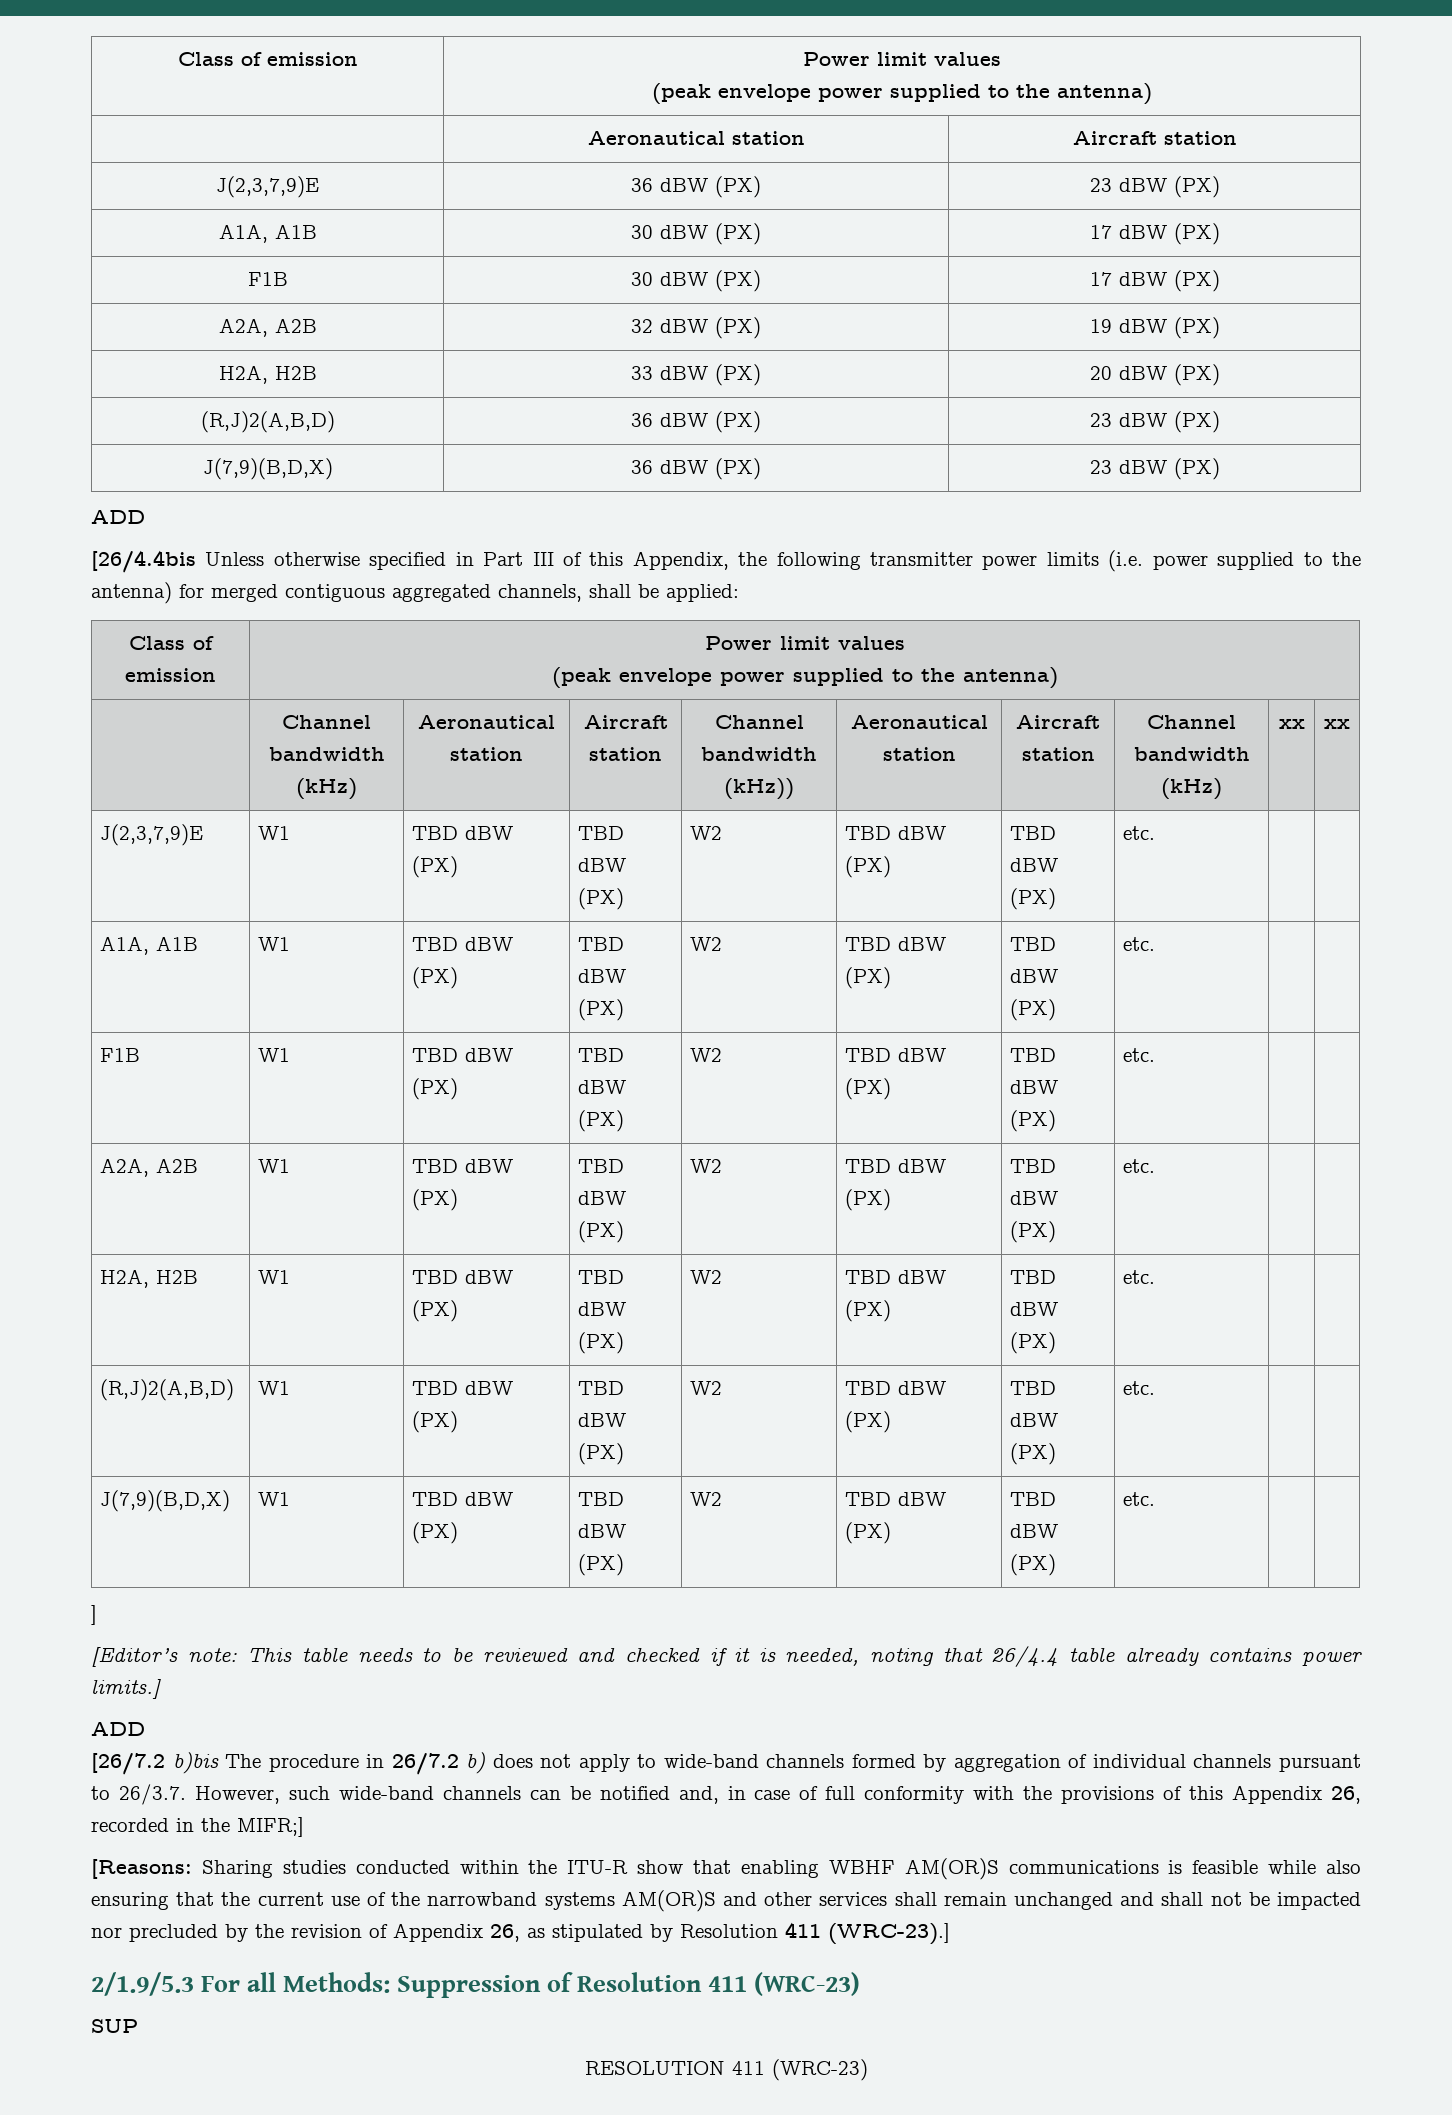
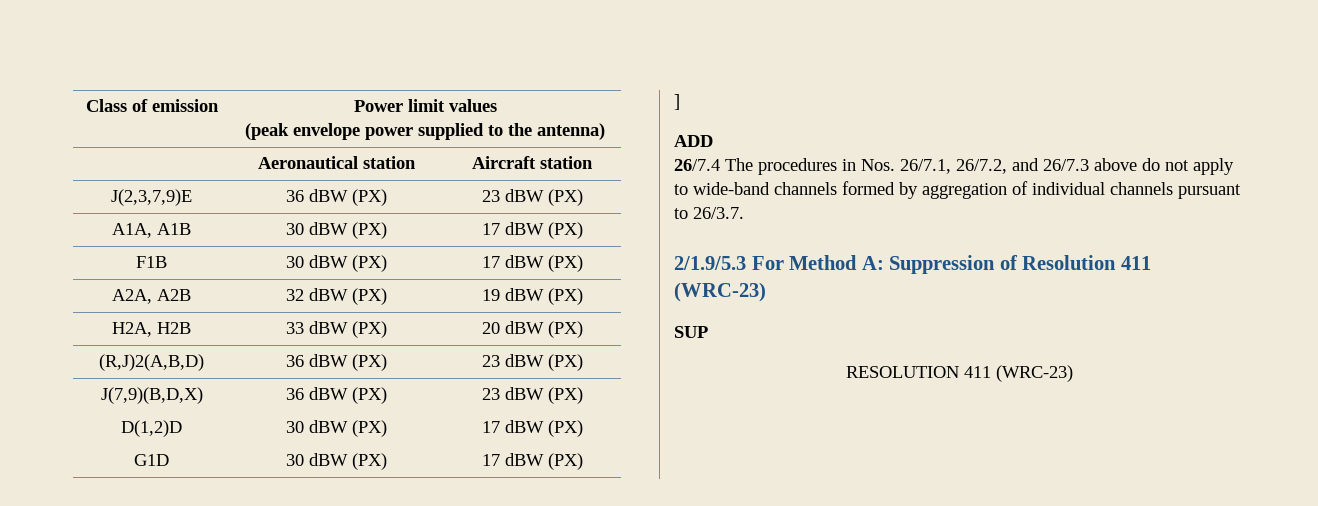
- J(7,9)(B,D,X) | 36 dBW (PX) | 23 dBW (PX)
+ J(7,9)(B,D,X)
+ D(1,2)D
+ G1D | 36 dBW (PX)
+ 30 dBW (PX)
+ 30 dBW (PX) | 23 dBW (PX)
+ 17 dBW (PX)
+ 17 dBW (PX)
+ ]
  ADD
- [26/4.4bis Unless otherwise specified in Part III of this Appendix, the following transmitter power limits (i.e. power supplied to the antenna) for merged contiguous aggregated channels, shall be applied:
- Class of emission | Power limit values
- (peak envelope power supplied to the antenna)
- | Channel bandwidth (kHz) | Aeronautical station | Aircraft station | Channel bandwidth (kHz)) | Aeronautical station | Aircraft station | Channel bandwidth (kHz) | xx | xx
- J(2,3,7,9)E | W1 | TBD dBW (PX) | TBD dBW (PX) | W2 | TBD dBW (PX) | TBD dBW (PX) | etc. | |
- A1A, A1B | W1 | TBD dBW (PX) | TBD dBW (PX) | W2 | TBD dBW (PX) | TBD dBW (PX) | etc. | |
- F1B | W1 | TBD dBW (PX) | TBD dBW (PX) | W2 | TBD dBW (PX) | TBD dBW (PX) | etc. | |
- A2A, A2B | W1 | TBD dBW (PX) | TBD dBW (PX) | W2 | TBD dBW (PX) | TBD dBW (PX) | etc. | |
- H2A, H2B | W1 | TBD dBW (PX) | TBD dBW (PX) | W2 | TBD dBW (PX) | TBD dBW (PX) | etc. | |
- (R,J)2(A,B,D) | W1 | TBD dBW (PX) | TBD dBW (PX) | W2 | TBD dBW (PX) | TBD dBW (PX) | etc. | |
- J(7,9)(B,D,X) | W1 | TBD dBW (PX) | TBD dBW (PX) | W2 | TBD dBW (PX) | TBD dBW (PX) | etc. | |
- ]
- [Editor’s note: This table needs to be reviewed and checked if it is needed, noting that 26/4.4 table already contains power limits.]
- ADD
- [26/7.2 b)bis The procedure in 26/7.2 b) does not apply to wide-band channels formed by aggregation of individual channels pursuant to 26/3.7. However, such wide-band channels can be notified and, in case of full conformity with the provisions of this Appendix 26, recorded in the MIFR;]
- [Reasons: Sharing studies conducted within the ITU-R show that enabling WBHF AM(OR)S communications is feasible while also ensuring that the current use of the narrowband systems AM(OR)S and other services shall remain unchanged and shall not be impacted nor precluded by the revision of Appendix 26, as stipulated by Resolution 411 (WRC-23).]
+ 26/7.4 The procedures in Nos. 26/7.1, 26/7.2, and 26/7.3 above do not apply to wide-band channels formed by aggregation of individual channels pursuant to 26/3.7.
- 2/1.9/5.3 For all Methods: Suppression of Resolution 411 (WRC-23)
+ 2/1.9/5.3 For Method A: Suppression of Resolution 411 (WRC-23)

